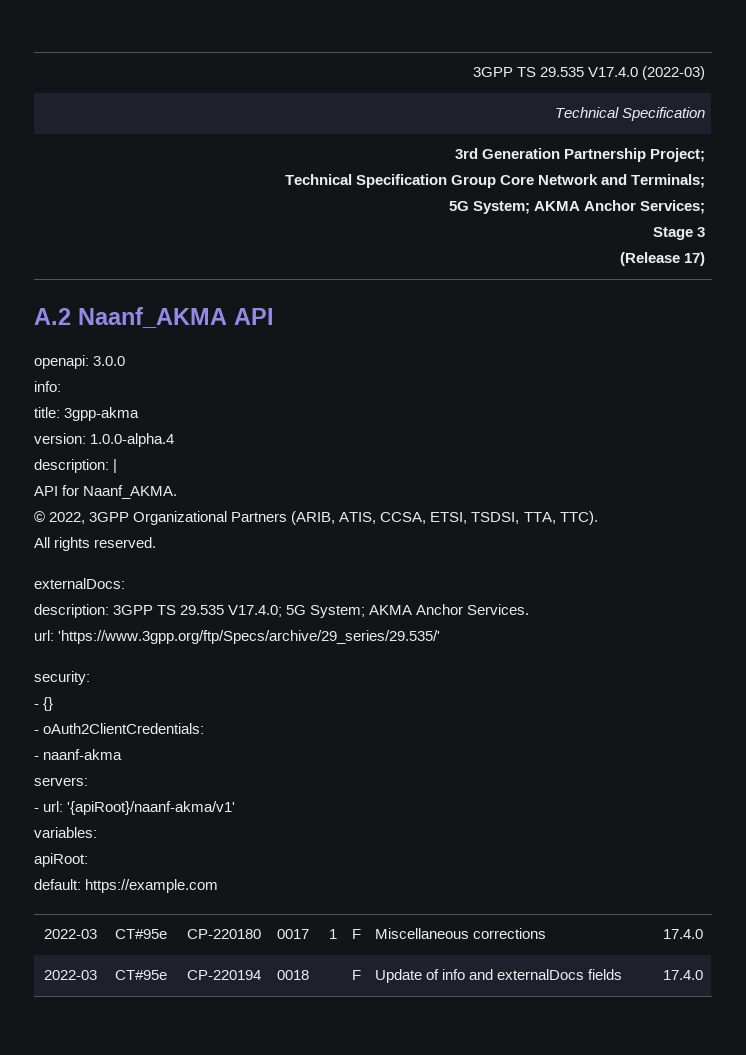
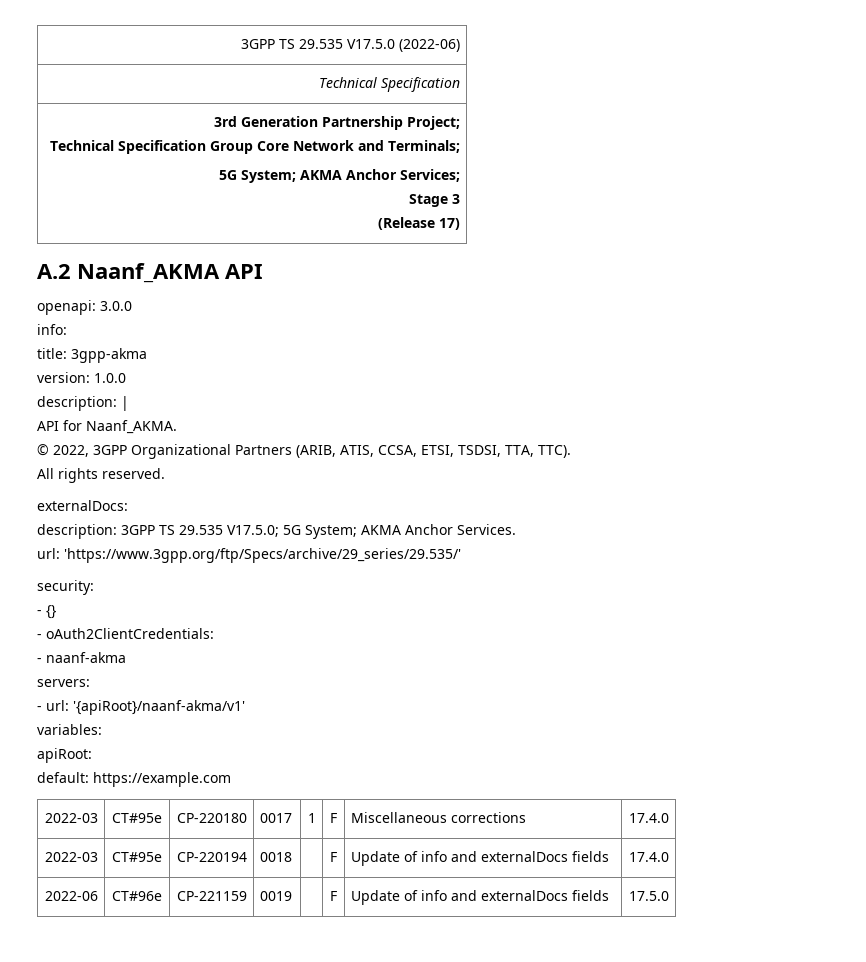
- 3GPP TS 29.535 V17.4.0 (2022-03)
+ 3GPP TS 29.535 V17.5.0 (2022-06)
- version: 1.0.0-alpha.4
+ version: 1.0.0
- description: 3GPP TS 29.535 V17.4.0; 5G System; AKMA Anchor Services.
+ description: 3GPP TS 29.535 V17.5.0; 5G System; AKMA Anchor Services.
+ 2022-06 | CT#96e | CP-221159 | 0019 | | F | Update of info and externalDocs fields | 17.5.0

